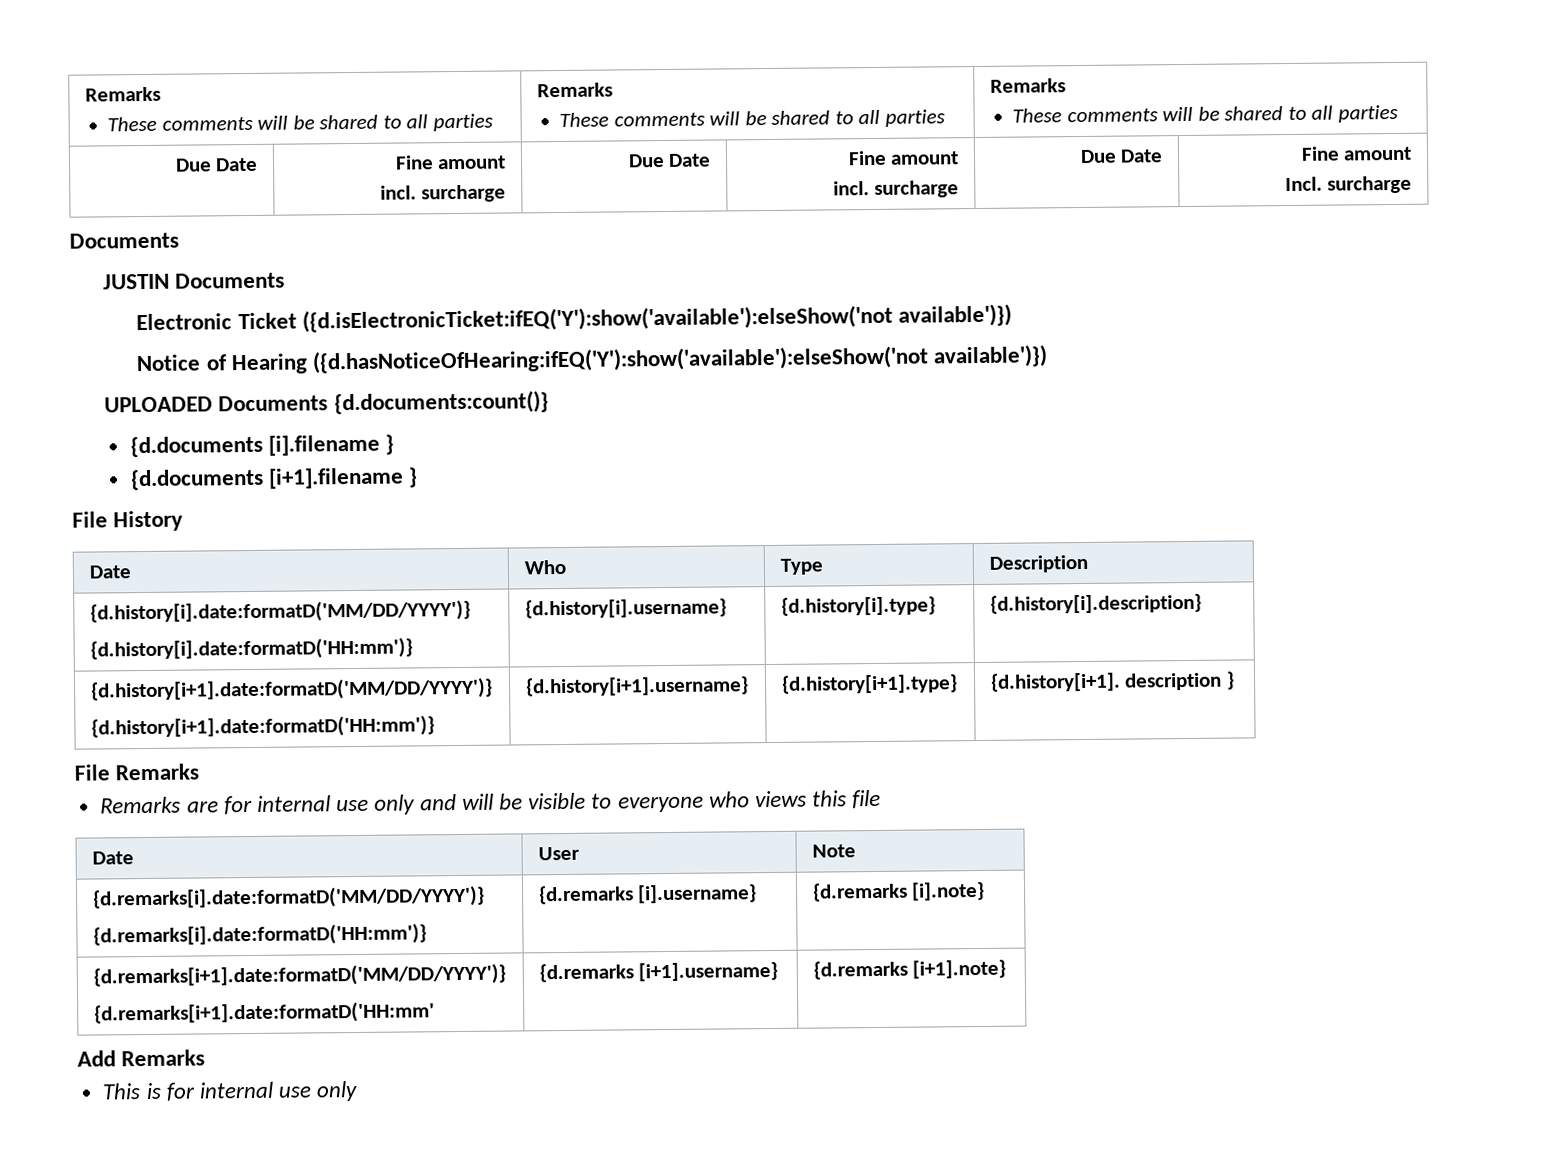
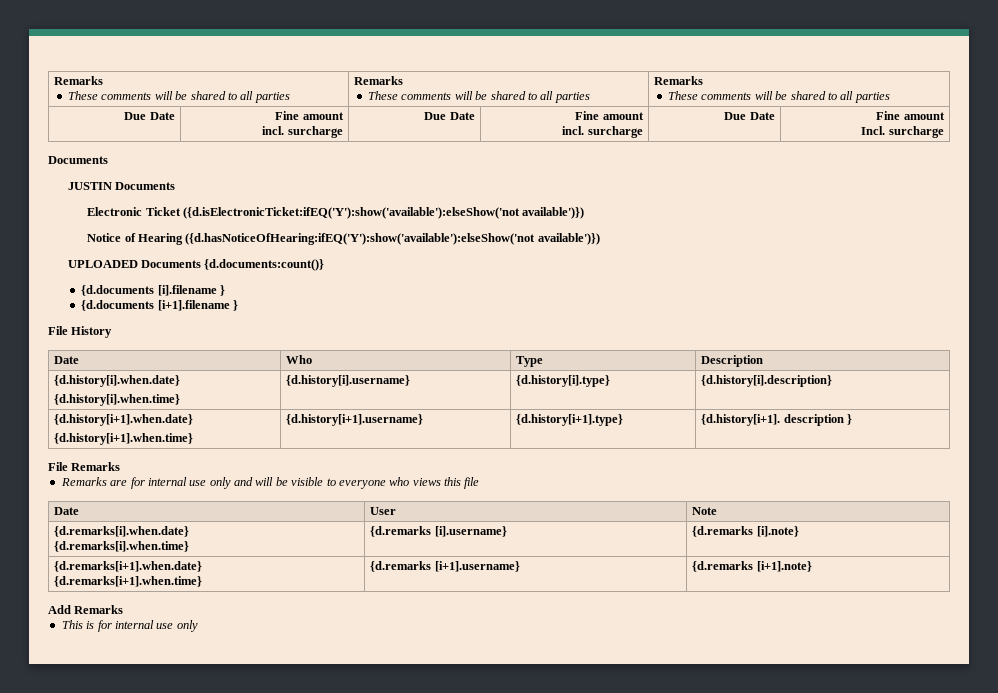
- {d.history[i].date:formatD('MM/DD/YYYY')}
- {d.history[i].date:formatD('HH:mm')} | {d.history[i].username} | {d.history[i].type} | {d.history[i].description}
+ {d.history[i].when.date}
+ {d.history[i].when.time} | {d.history[i].username} | {d.history[i].type} | {d.history[i].description}
- {d.history[i+1].date:formatD('MM/DD/YYYY')}
- {d.history[i+1].date:formatD('HH:mm')} | {d.history[i+1].username} | {d.history[i+1].type} | {d.history[i+1]. description }
+ {d.history[i+1].when.date}
+ {d.history[i+1].when.time} | {d.history[i+1].username} | {d.history[i+1].type} | {d.history[i+1]. description }
- {d.remarks[i].date:formatD('MM/DD/YYYY')}
- {d.remarks[i].date:formatD('HH:mm')} | {d.remarks [i].username} | {d.remarks [i].note}
+ {d.remarks[i].when.date}
+ {d.remarks[i].when.time} | {d.remarks [i].username} | {d.remarks [i].note}
- {d.remarks[i+1].date:formatD('MM/DD/YYYY')}
- {d.remarks[i+1].date:formatD('HH:mm' | {d.remarks [i+1].username} | {d.remarks [i+1].note}
+ {d.remarks[i+1].when.date}
+ {d.remarks[i+1].when.time} | {d.remarks [i+1].username} | {d.remarks [i+1].note}

